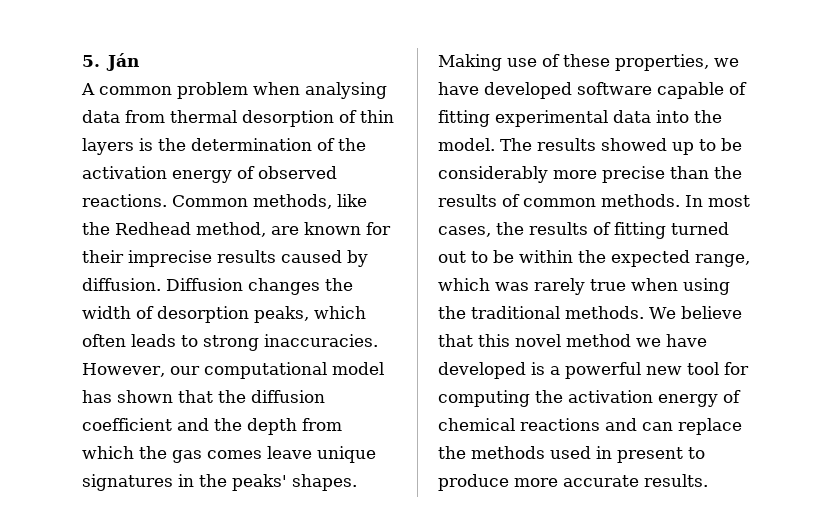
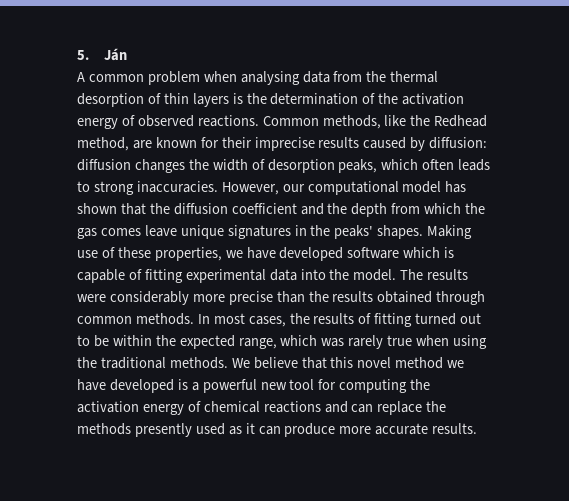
- A common problem when analysing data from thermal desorption of thin layers is the determination of the activation energy of observed reactions.
+ A common problem when analysing data from the thermal desorption of thin layers is the determination of the activation energy of observed reactions.
- Common methods, like the Redhead method, are known for their imprecise results caused by diffusion. Diffusion changes the width of desorption peaks, which often leads to strong inaccuracies.
+ Common methods, like the Redhead method, are known for their imprecise results caused by diffusion: diffusion changes the width of desorption peaks, which often leads to strong inaccuracies.
- Making use of these properties, we have developed software capable of fitting experimental data into the model.
+ Making use of these properties, we have developed software which is capable of fitting experimental data into the model.
- The results showed up to be considerably more precise than the results of common methods.
+ The results were considerably more precise than the results obtained through common methods.
- We believe that this novel method we have developed is a powerful new tool for computing the activation energy of chemical reactions and can replace the methods used in present to produce more accurate results.
+ We believe that this novel method we have developed is a powerful new tool for computing the activation energy of chemical reactions and can replace the methods presently used as it can produce more accurate results.

